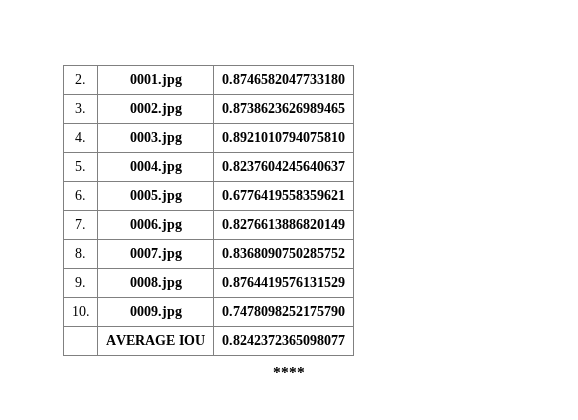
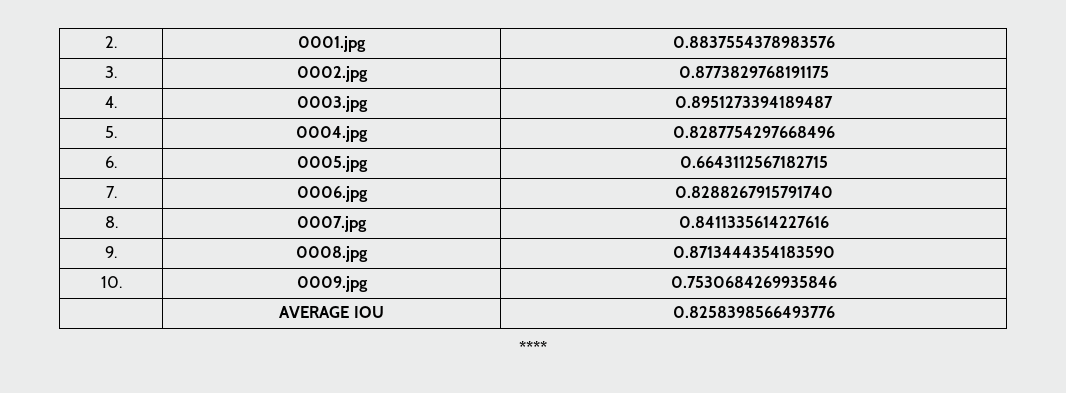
- 2. | 0001.jpg | 0.8746582047733180
+ 2. | 0001.jpg | 0.8837554378983576
- 3. | 0002.jpg | 0.8738623626989465
+ 3. | 0002.jpg | 0.8773829768191175
- 4. | 0003.jpg | 0.8921010794075810
+ 4. | 0003.jpg | 0.8951273394189487
- 5. | 0004.jpg | 0.8237604245640637
+ 5. | 0004.jpg | 0.8287754297668496
- 6. | 0005.jpg | 0.6776419558359621
+ 6. | 0005.jpg | 0.6643112567182715
- 7. | 0006.jpg | 0.8276613886820149
+ 7. | 0006.jpg | 0.8288267915791740
- 8. | 0007.jpg | 0.8368090750285752
+ 8. | 0007.jpg | 0.8411335614227616
- 9. | 0008.jpg | 0.8764419576131529
+ 9. | 0008.jpg | 0.8713444354183590
- 10. | 0009.jpg | 0.7478098252175790
+ 10. | 0009.jpg | 0.7530684269935846
- | AVERAGE IOU | 0.8242372365098077
+ | AVERAGE IOU | 0.8258398566493776

